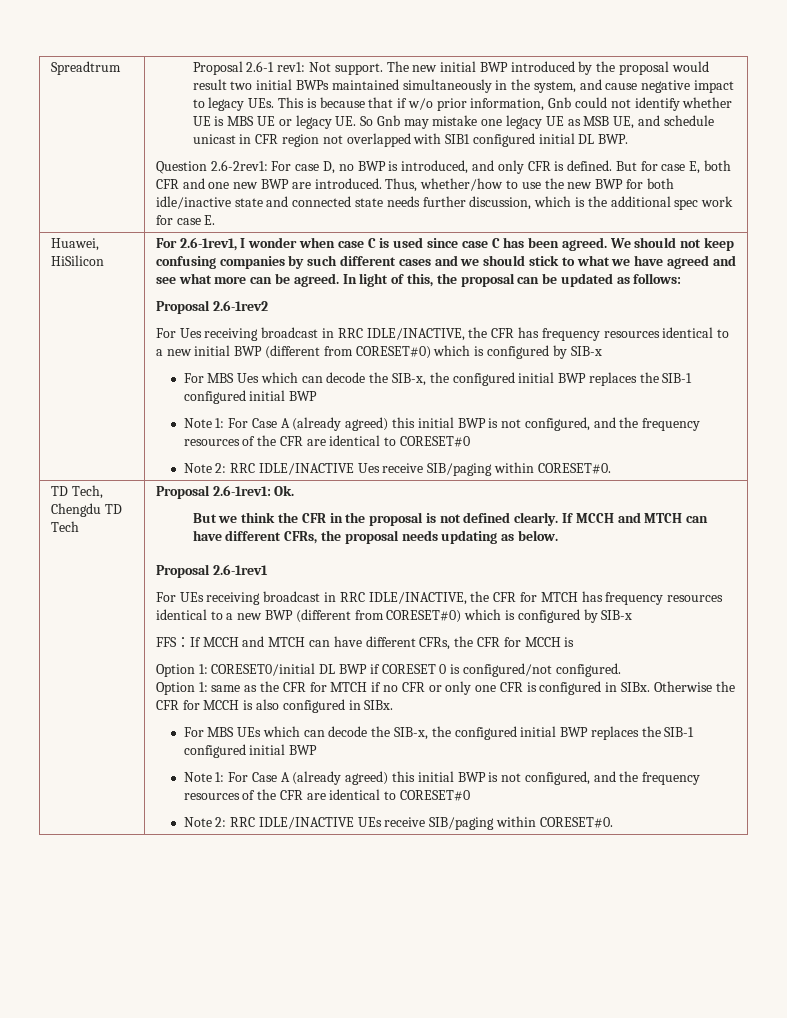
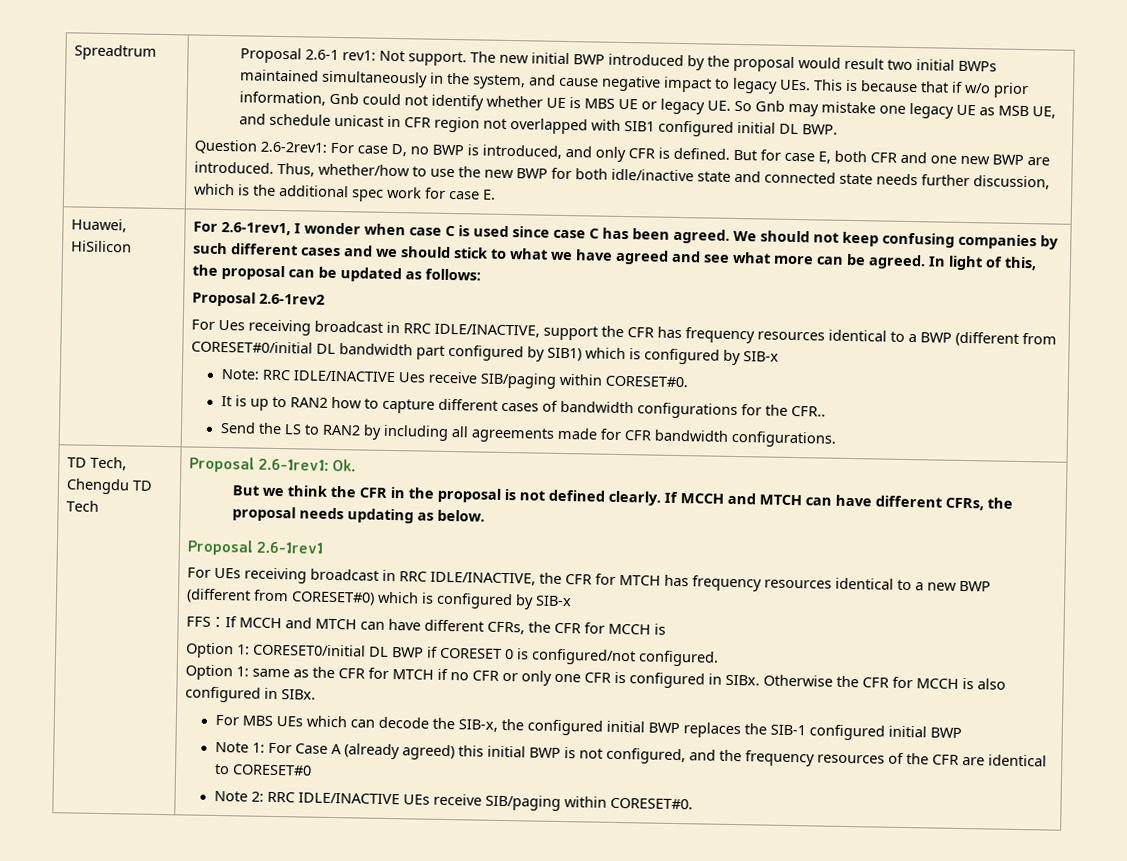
- For Ues receiving broadcast in RRC IDLE/INACTIVE, the CFR has frequency resources identical to a new initial BWP (different from CORESET#0) which is configured by SIB-x
- For MBS Ues which can decode the SIB-x, the configured initial BWP replaces the SIB-1 configured initial BWP
- Note 1: For Case A (already agreed) this initial BWP is not configured, and the frequency resources of the CFR are identical to CORESET#0
- Note 2: RRC IDLE/INACTIVE Ues receive SIB/paging within CORESET#0.
+ For Ues receiving broadcast in RRC IDLE/INACTIVE, support the CFR has frequency resources identical to a BWP (different from CORESET#0/initial DL bandwidth part configured by SIB1) which is configured by SIB-x
+ Note: RRC IDLE/INACTIVE Ues receive SIB/paging within CORESET#0.
+ It is up to RAN2 how to capture different cases of bandwidth configurations for the CFR..
+ Send the LS to RAN2 by including all agreements made for CFR bandwidth configurations.

